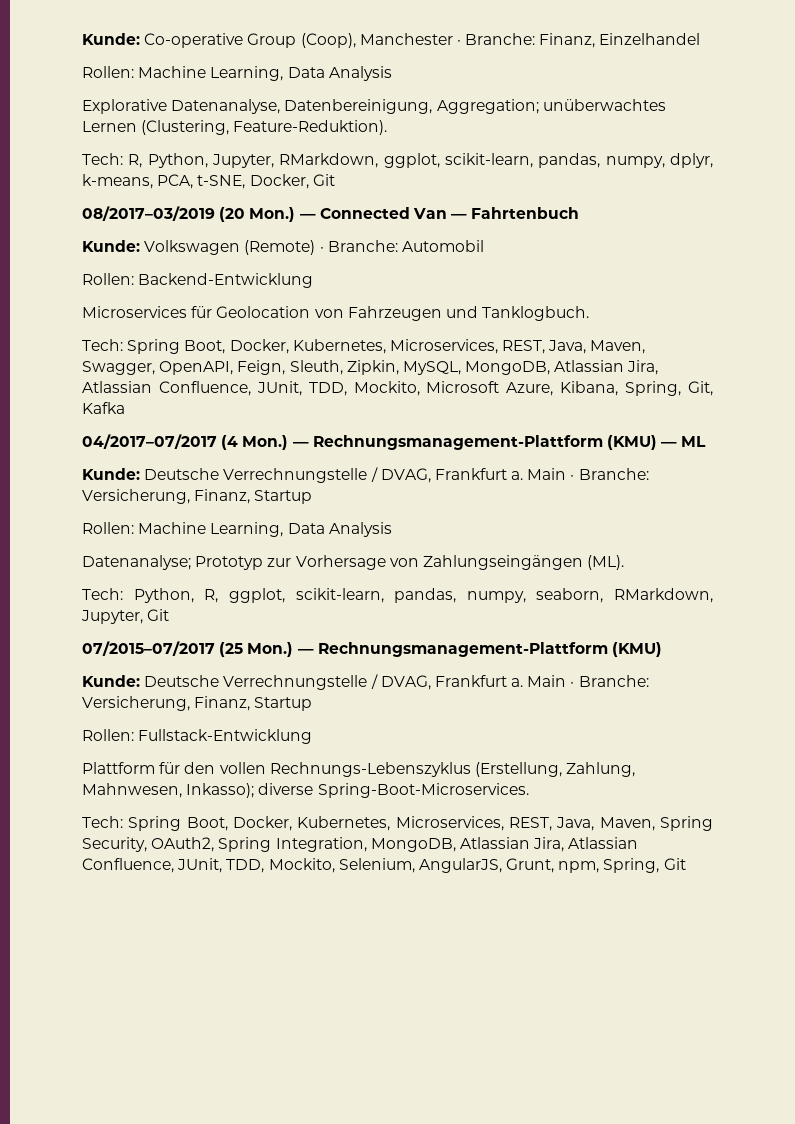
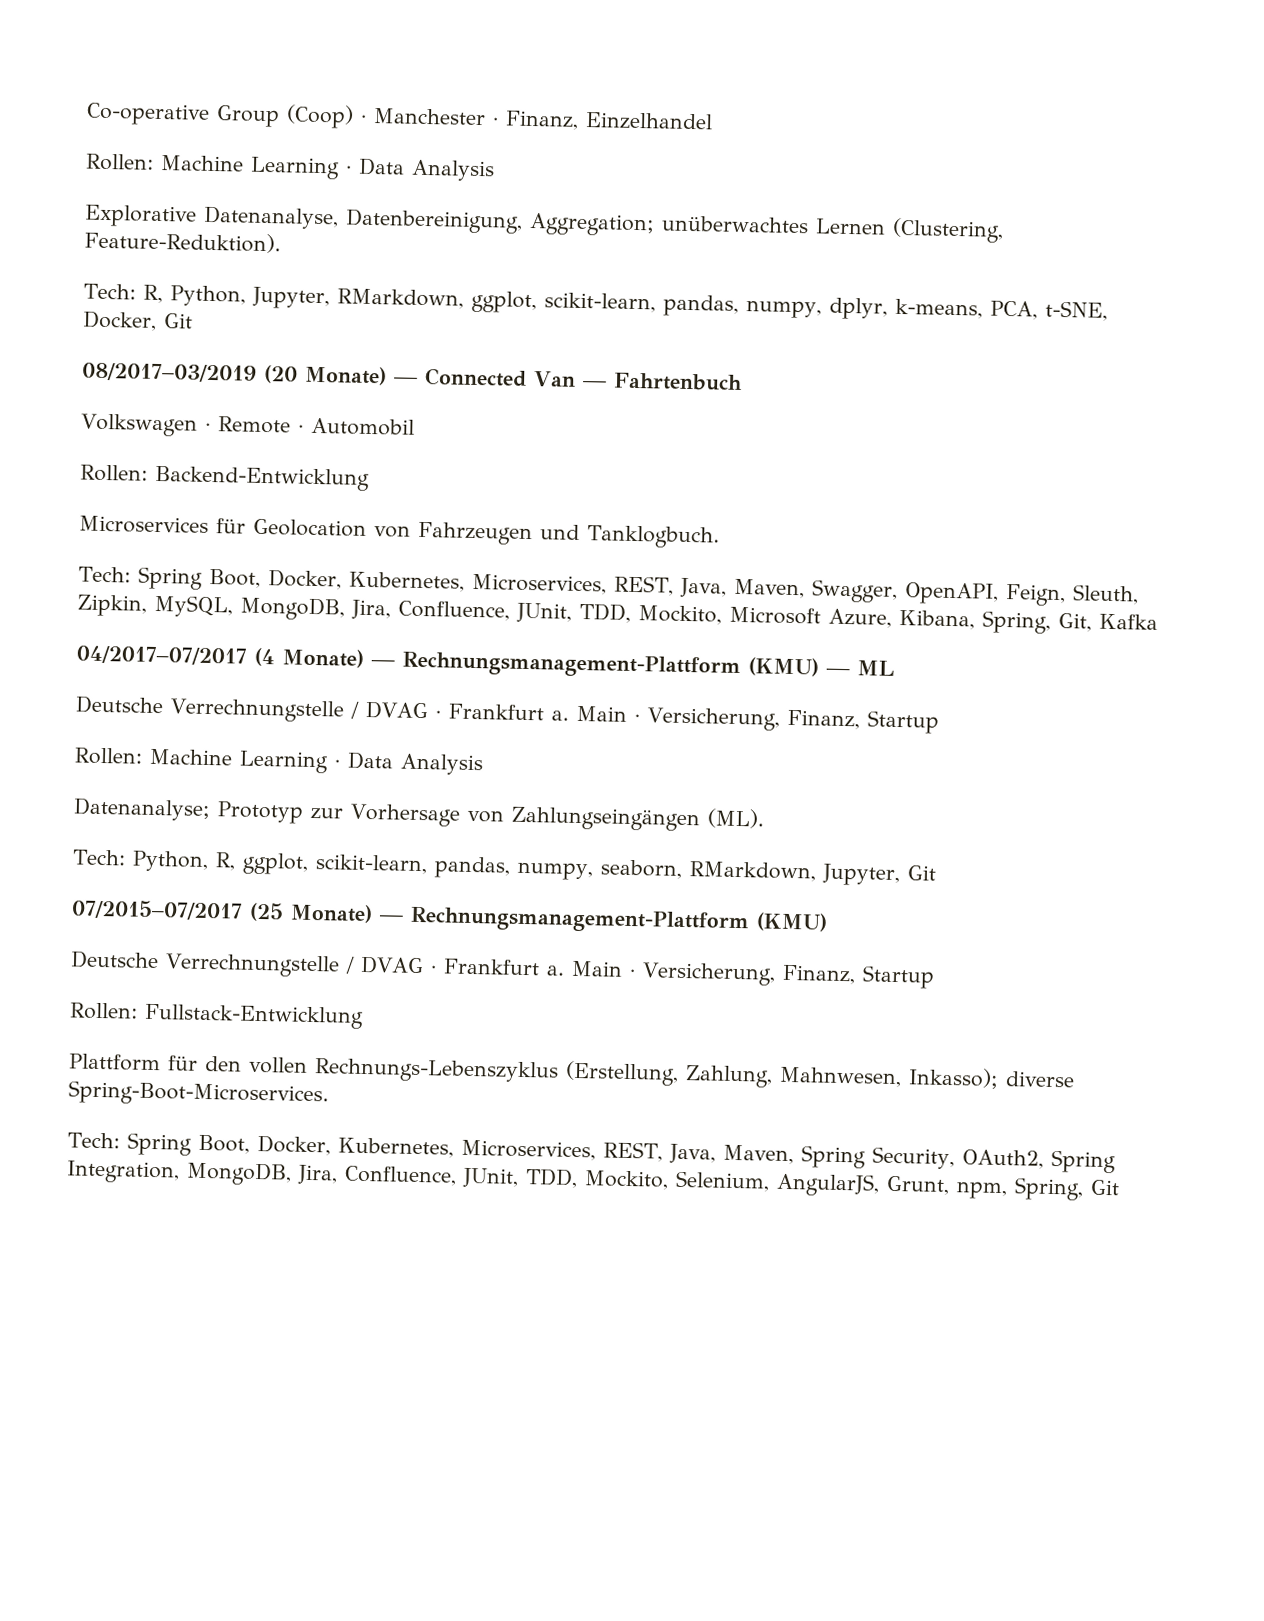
- Kunde: Co-operative Group (Coop), Manchester · Branche: Finanz, Einzelhandel
- Rollen: Machine Learning, Data Analysis
+ Co-operative Group (Coop) · Manchester · Finanz, Einzelhandel
+ Rollen: Machine Learning · Data Analysis
- 08/2017–03/2019 (20 Mon.) — Connected Van — Fahrtenbuch
+ 08/2017–03/2019 (20 Monate) — Connected Van — Fahrtenbuch
- Kunde: Volkswagen (Remote) · Branche: Automobil
+ Volkswagen · Remote · Automobil
- Tech: Spring Boot, Docker, Kubernetes, Microservices, REST, Java, Maven, Swagger, OpenAPI, Feign, Sleuth, Zipkin, MySQL, MongoDB, Atlassian Jira, Atlassian Confluence, JUnit, TDD, Mockito, Microsoft Azure, Kibana, Spring, Git, Kafka
+ Tech: Spring Boot, Docker, Kubernetes, Microservices, REST, Java, Maven, Swagger, OpenAPI, Feign, Sleuth, Zipkin, MySQL, MongoDB, Jira, Confluence, JUnit, TDD, Mockito, Microsoft Azure, Kibana, Spring, Git, Kafka
- 04/2017–07/2017 (4 Mon.) — Rechnungsmanagement-Plattform (KMU) — ML
- Kunde: Deutsche Verrechnungstelle / DVAG, Frankfurt a. Main · Branche: Versicherung, Finanz, Startup
- Rollen: Machine Learning, Data Analysis
+ 04/2017–07/2017 (4 Monate) — Rechnungsmanagement-Plattform (KMU) — ML
+ Deutsche Verrechnungstelle / DVAG · Frankfurt a. Main · Versicherung, Finanz, Startup
+ Rollen: Machine Learning · Data Analysis
- 07/2015–07/2017 (25 Mon.) — Rechnungsmanagement-Plattform (KMU)
- Kunde: Deutsche Verrechnungstelle / DVAG, Frankfurt a. Main · Branche: Versicherung, Finanz, Startup
+ 07/2015–07/2017 (25 Monate) — Rechnungsmanagement-Plattform (KMU)
+ Deutsche Verrechnungstelle / DVAG · Frankfurt a. Main · Versicherung, Finanz, Startup
- Tech: Spring Boot, Docker, Kubernetes, Microservices, REST, Java, Maven, Spring Security, OAuth2, Spring Integration, MongoDB, Atlassian Jira, Atlassian Confluence, JUnit, TDD, Mockito, Selenium, AngularJS, Grunt, npm, Spring, Git
+ Tech: Spring Boot, Docker, Kubernetes, Microservices, REST, Java, Maven, Spring Security, OAuth2, Spring Integration, MongoDB, Jira, Confluence, JUnit, TDD, Mockito, Selenium, AngularJS, Grunt, npm, Spring, Git

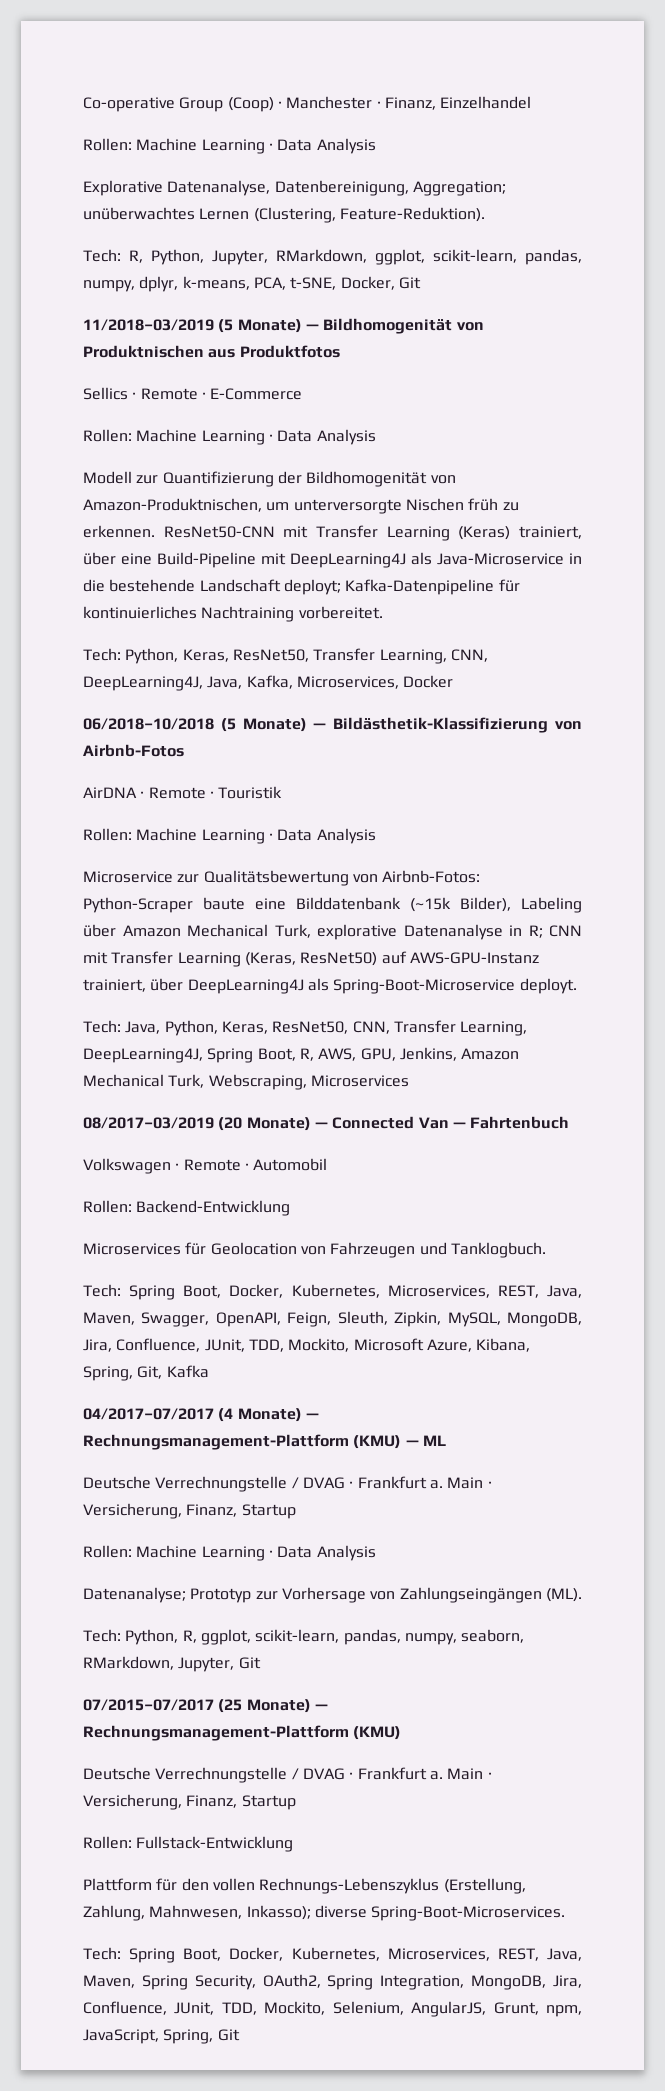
+ 11/2018–03/2019 (5 Monate) — Bildhomogenität von Produktnischen aus Produktfotos
+ Sellics · Remote · E-Commerce
+ Rollen: Machine Learning · Data Analysis
+ Modell zur Quantifizierung der Bildhomogenität von Amazon-Produktnischen, um unterversorgte Nischen früh zu erkennen. ResNet50-CNN mit Transfer Learning (Keras) trainiert, über eine Build-Pipeline mit DeepLearning4J als Java-Microservice in die bestehende Landschaft deployt; Kafka-Datenpipeline für kontinuierliches Nachtraining vorbereitet.
+ Tech: Python, Keras, ResNet50, Transfer Learning, CNN, DeepLearning4J, Java, Kafka, Microservices, Docker
+ 06/2018–10/2018 (5 Monate) — Bildästhetik-Klassifizierung von Airbnb-Fotos
+ AirDNA · Remote · Touristik
+ Rollen: Machine Learning · Data Analysis
+ Microservice zur Qualitätsbewertung von Airbnb-Fotos: Python-Scraper baute eine Bilddatenbank (~15k Bilder), Labeling über Amazon Mechanical Turk, explorative Datenanalyse in R; CNN mit Transfer Learning (Keras, ResNet50) auf AWS-GPU-Instanz trainiert, über DeepLearning4J als Spring-Boot-Microservice deployt.
+ Tech: Java, Python, Keras, ResNet50, CNN, Transfer Learning, DeepLearning4J, Spring Boot, R, AWS, GPU, Jenkins, Amazon Mechanical Turk, Webscraping, Microservices
- Tech: Spring Boot, Docker, Kubernetes, Microservices, REST, Java, Maven, Spring Security, OAuth2, Spring Integration, MongoDB, Jira, Confluence, JUnit, TDD, Mockito, Selenium, AngularJS, Grunt, npm, Spring, Git
+ Tech: Spring Boot, Docker, Kubernetes, Microservices, REST, Java, Maven, Spring Security, OAuth2, Spring Integration, MongoDB, Jira, Confluence, JUnit, TDD, Mockito, Selenium, AngularJS, Grunt, npm, JavaScript, Spring, Git

